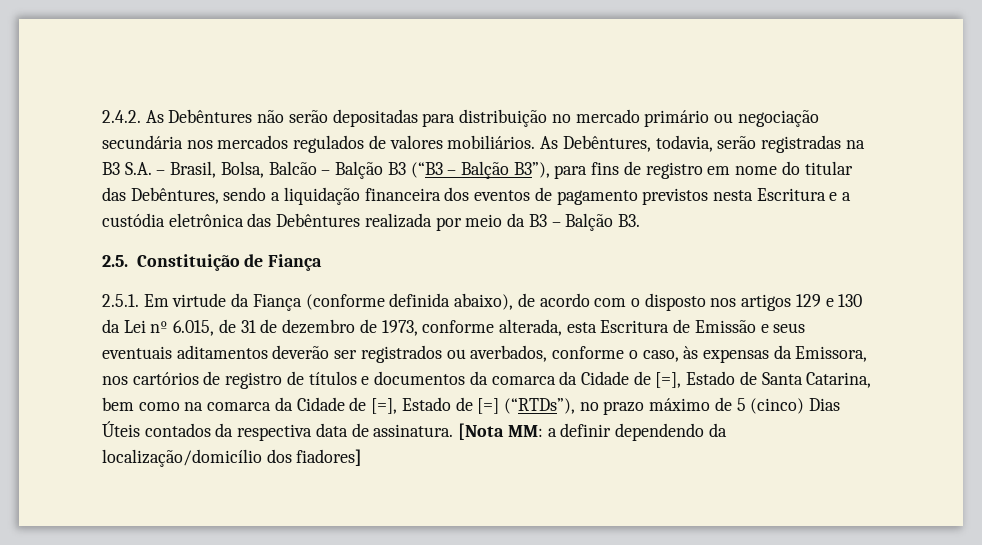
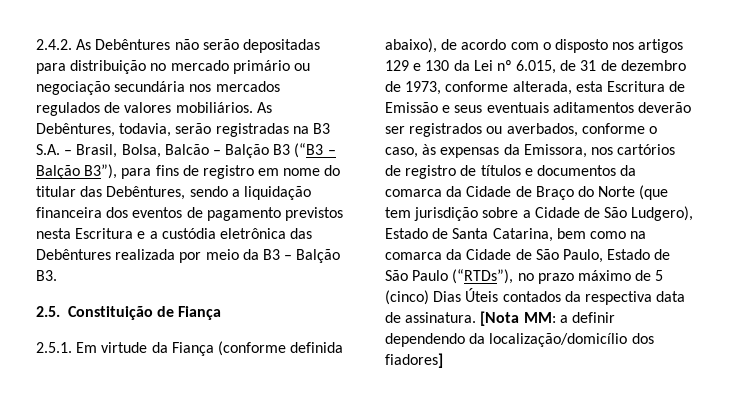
- 2.5.1. Em virtude da Fiança (conforme definida abaixo), de acordo com o disposto nos artigos 129 e 130 da Lei nº 6.015, de 31 de dezembro de 1973, conforme alterada, esta Escritura de Emissão e seus eventuais aditamentos deverão ser registrados ou averbados, conforme o caso, às expensas da Emissora, nos cartórios de registro de títulos e documentos da comarca da Cidade de [=], Estado de Santa Catarina, bem como na comarca da Cidade de [=], Estado de [=] (“RTDs”), no prazo máximo de 5 (cinco) Dias Úteis contados da respectiva data de assinatura.
+ 2.5.1. Em virtude da Fiança (conforme definida abaixo), de acordo com o disposto nos artigos 129 e 130 da Lei nº 6.015, de 31 de dezembro de 1973, conforme alterada, esta Escritura de Emissão e seus eventuais aditamentos deverão ser registrados ou averbados, conforme o caso, às expensas da Emissora, nos cartórios de registro de títulos e documentos da comarca da Cidade de Braço do Norte (que tem jurisdição sobre a Cidade de São Ludgero), Estado de Santa Catarina, bem como na comarca da Cidade de São Paulo, Estado de São Paulo (“RTDs”), no prazo máximo de 5 (cinco) Dias Úteis contados da respectiva data de assinatura.

